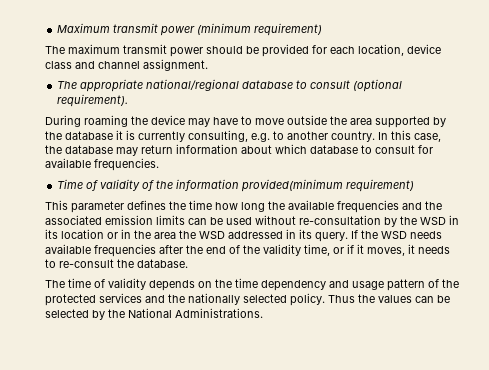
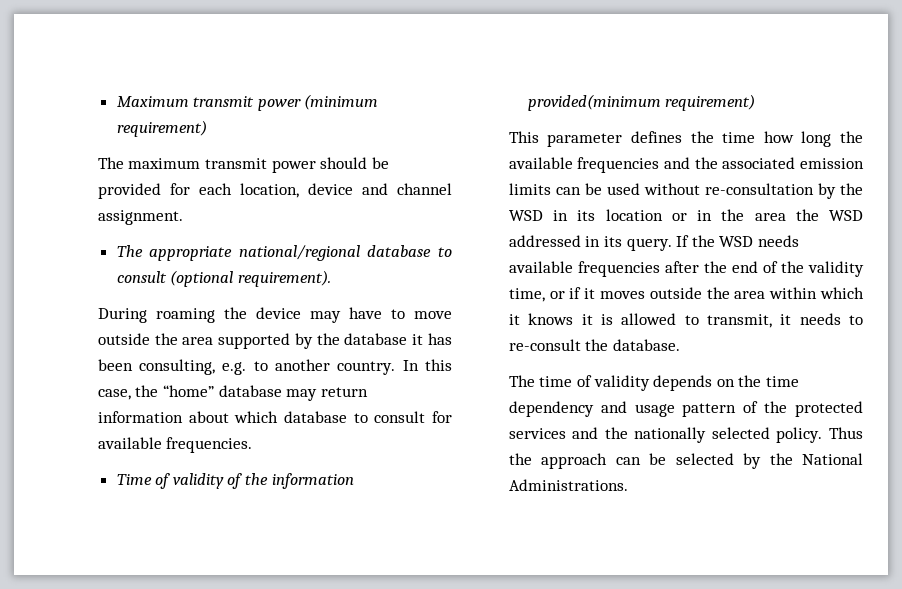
- The maximum transmit power should be provided for each location, device class and channel assignment.
+ The maximum transmit power should be provided for each location, device and channel assignment.
- During roaming the device may have to move outside the area supported by the database it is currently consulting, e.g. to another country.
+ During roaming the device may have to move outside the area supported by the database it has been consulting, e.g. to another country.
- In this case, the database may return information about which database to consult for available frequencies.
+ In this case, the “home” database may return information about which database to consult for available frequencies.
- If the WSD needs available frequencies after the end of the validity time, or if it moves, it needs to re-consult the database.
+ If the WSD needs available frequencies after the end of the validity time, or if it moves outside the area within which it knows it is allowed to transmit, it needs to re-consult the database.
- Thus the values can be selected by the National Administrations.
+ Thus the approach can be selected by the National Administrations.

